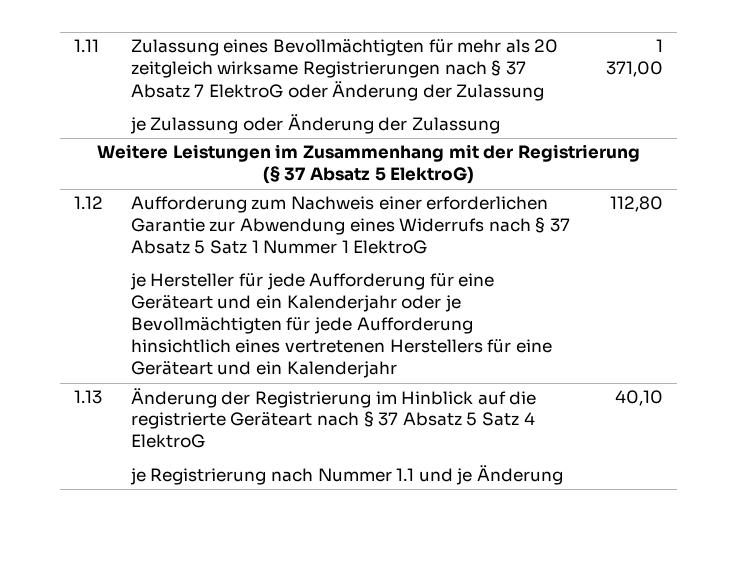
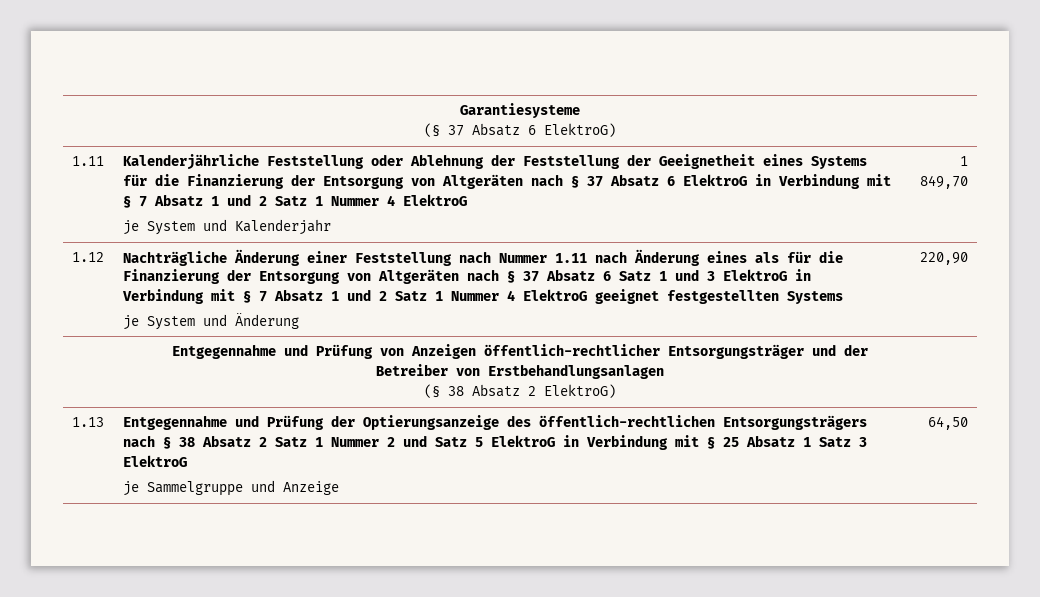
- 1.11 | Zulassung eines Bevollmächtigten für mehr als 20 zeitgleich wirksame Registrierungen nach § 37 Absatz 7 ElektroG oder Änderung der Zulassung
- je Zulassung oder Änderung der Zulassung | 1 371,00
- Weitere Leistungen im Zusammenhang mit der Registrierung
- (§ 37 Absatz 5 ElektroG)
- 1.12 | Aufforderung zum Nachweis einer erforderlichen Garantie zur Abwendung eines Widerrufs nach § 37 Absatz 5 Satz 1 Nummer 1 ElektroG
- je Hersteller für jede Aufforderung für eine Geräteart und ein Kalenderjahr oder je Bevollmächtigten für jede Aufforderung hinsichtlich eines vertretenen Herstellers für eine Geräteart und ein Kalenderjahr | 112,80
- 1.13 | Änderung der Registrierung im Hinblick auf die registrierte Geräteart nach § 37 Absatz 5 Satz 4 ElektroG
- je Registrierung nach Nummer 1.1 und je Änderung | 40,10
+ Garantiesysteme
+ (§ 37 Absatz 6 ElektroG)
+ 1.11 | Kalenderjährliche Feststellung oder Ablehnung der Feststellung der Geeignetheit eines Systems für die Finanzierung der Entsorgung von Altgeräten nach § 37 Absatz 6 ElektroG in Verbindung mit § 7 Absatz 1 und 2 Satz 1 Nummer 4 ElektroG
+ je System und Kalenderjahr | 1 849,70
+ 1.12 | Nachträgliche Änderung einer Feststellung nach Nummer 1.11 nach Änderung eines als für die Finanzierung der Entsorgung von Altgeräten nach § 37 Absatz 6 Satz 1 und 3 ElektroG in Verbindung mit § 7 Absatz 1 und 2 Satz 1 Nummer 4 ElektroG geeignet festgestellten Systems
+ je System und Änderung | 220,90
+ Entgegennahme und Prüfung von Anzeigen öffentlich-rechtlicher Entsorgungsträger und der
+ Betreiber von Erstbehandlungsanlagen
+ (§ 38 Absatz 2 ElektroG)
+ 1.13 | Entgegennahme und Prüfung der Optierungsanzeige des öffentlich-rechtlichen Entsorgungsträgers nach § 38 Absatz 2 Satz 1 Nummer 2 und Satz 5 ElektroG in Verbindung mit § 25 Absatz 1 Satz 3 ElektroG
+ je Sammelgruppe und Anzeige | 64,50

